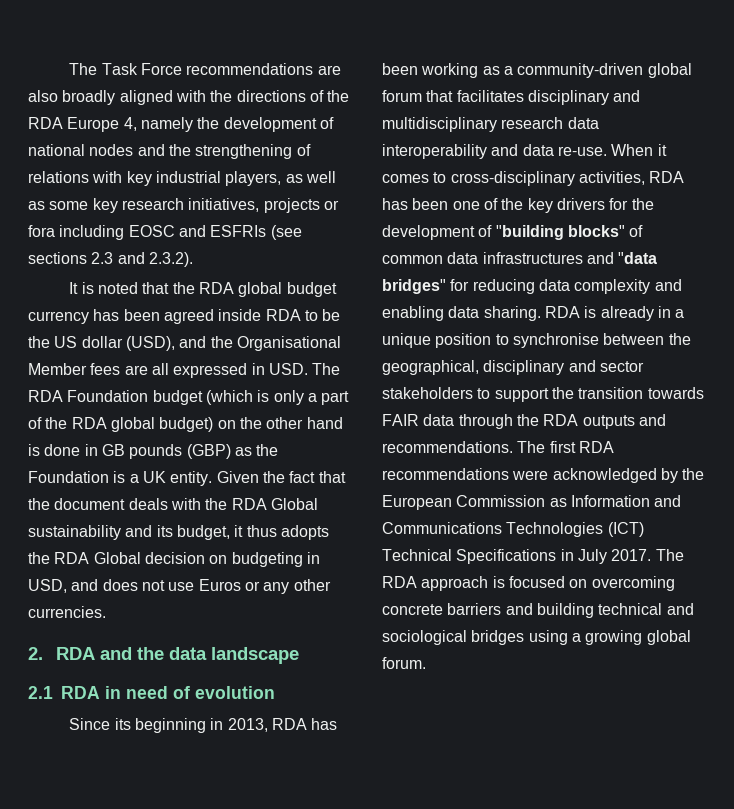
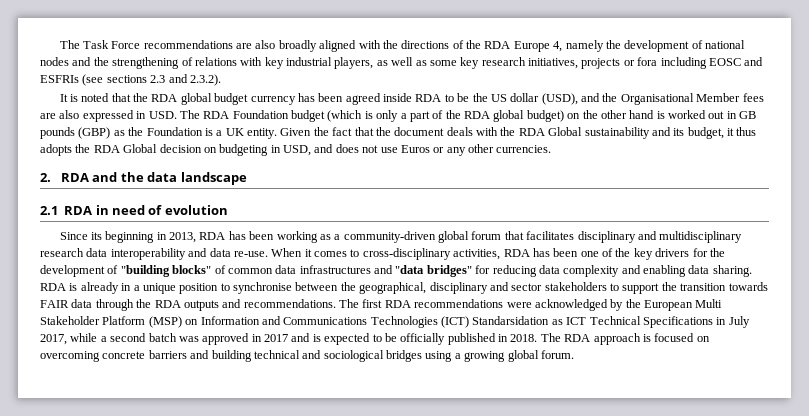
- It is noted that the RDA global budget currency has been agreed inside RDA to be the US dollar (USD), and the Organisational Member fees are all expressed in USD. The RDA Foundation budget (which is only a part of the RDA global budget) on the other hand is done in GB pounds (GBP) as the Foundation is a UK entity.
+ It is noted that the RDA global budget currency has been agreed inside RDA to be the US dollar (USD), and the Organisational Member fees are also expressed in USD. The RDA Foundation budget (which is only a part of the RDA global budget) on the other hand is worked out in GB pounds (GBP) as the Foundation is a UK entity.
- The first RDA recommendations were acknowledged by the European Commission as Information and Communications Technologies (ICT) Technical Specifications in July 2017.
+ The first RDA recommendations were acknowledged by the European Multi Stakeholder Platform (MSP) on Information and Communications Technologies (ICT) Standarsidation as ICT Technical Specifications in July 2017, while a second batch was approved in 2017 and is expected to be officially published in 2018.

